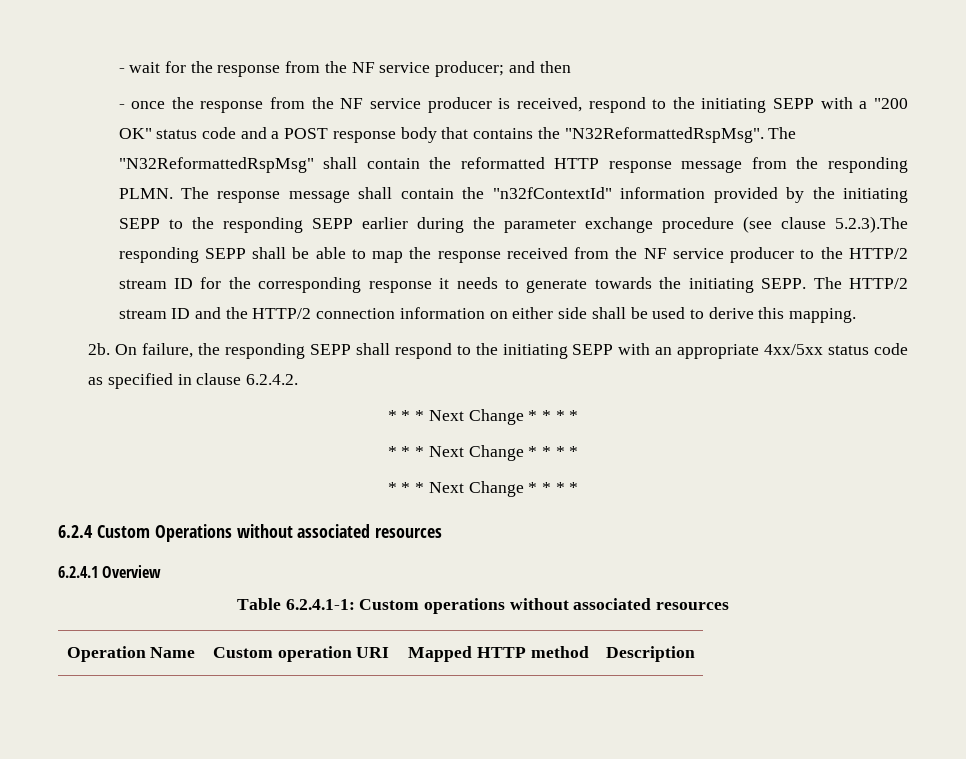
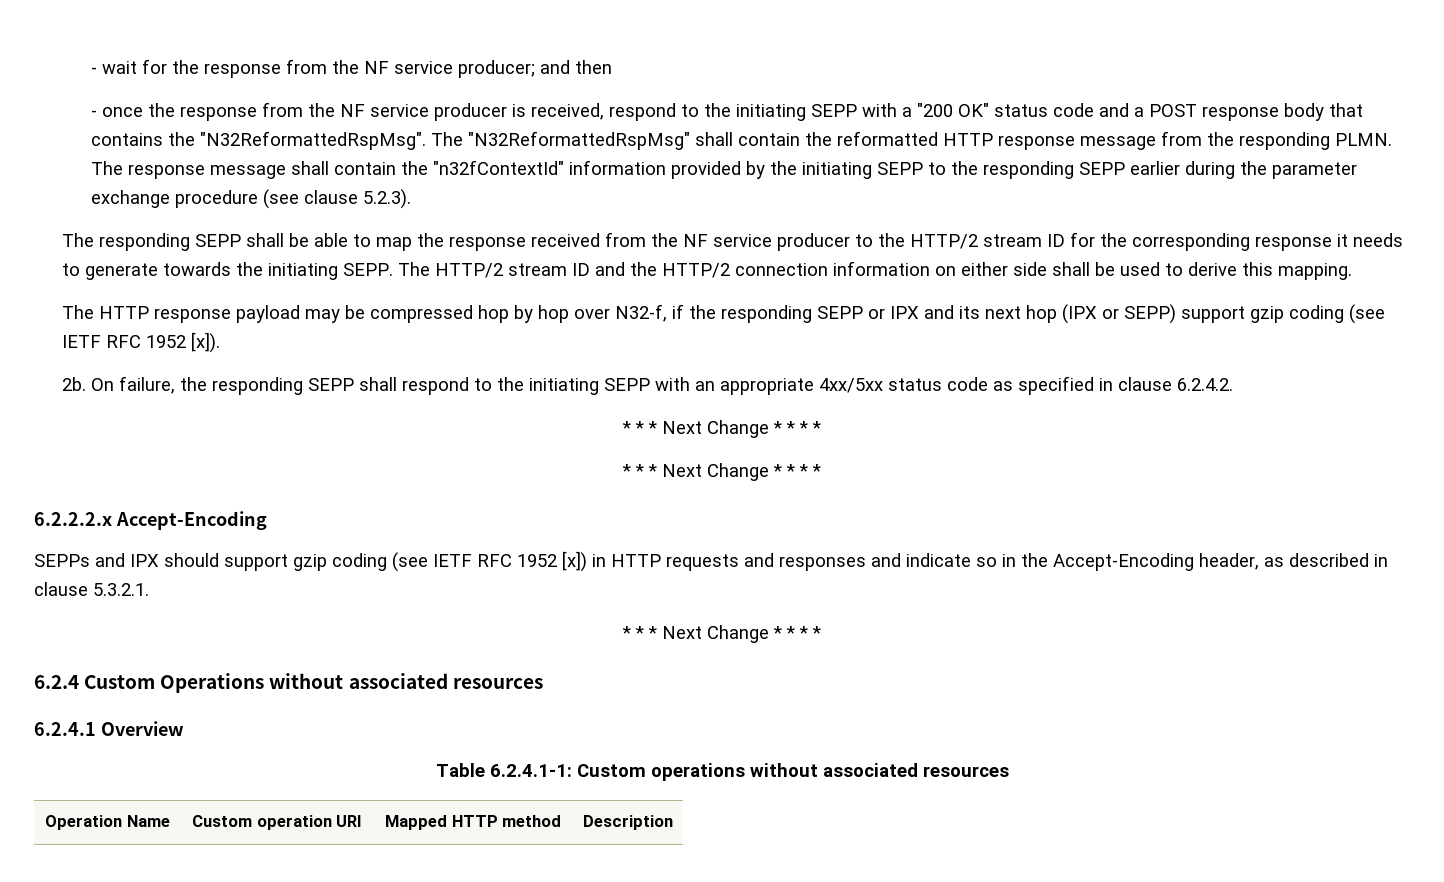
- The response message shall contain the "n32fContextId" information provided by the initiating SEPP to the responding SEPP earlier during the parameter exchange procedure (see clause 5.2.3).The responding SEPP shall be able to map the response received from the NF service producer to the HTTP/2 stream ID for the corresponding response it needs to generate towards the initiating SEPP.
+ The response message shall contain the "n32fContextId" information provided by the initiating SEPP to the responding SEPP earlier during the parameter exchange procedure (see clause 5.2.3).
+ The responding SEPP shall be able to map the response received from the NF service producer to the HTTP/2 stream ID for the corresponding response it needs to generate towards the initiating SEPP.
+ The HTTP response payload may be compressed hop by hop over N32-f, if the responding SEPP or IPX and its next hop (IPX or SEPP) support gzip coding (see IETF RFC 1952 [x]).
+ 6.2.2.2.x Accept-Encoding
+ SEPPs and IPX should support gzip coding (see IETF RFC 1952 [x]) in HTTP requests and responses and indicate so in the Accept-Encoding header, as described in clause 5.3.2.1.

